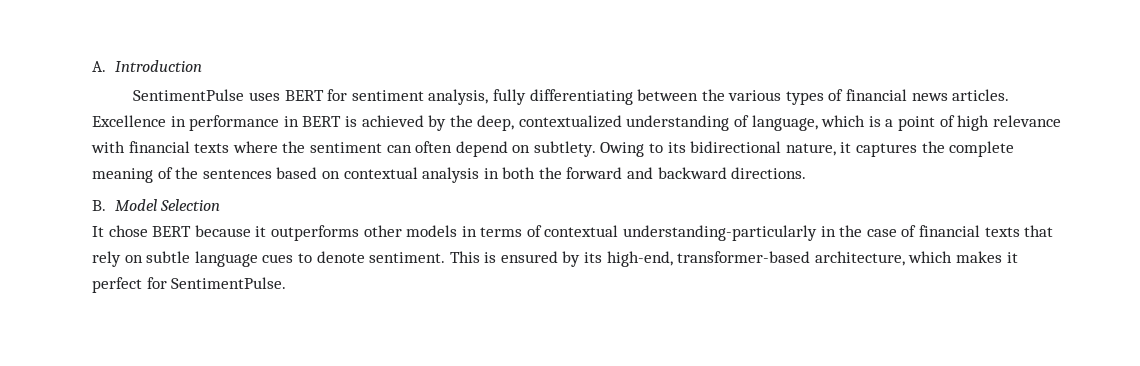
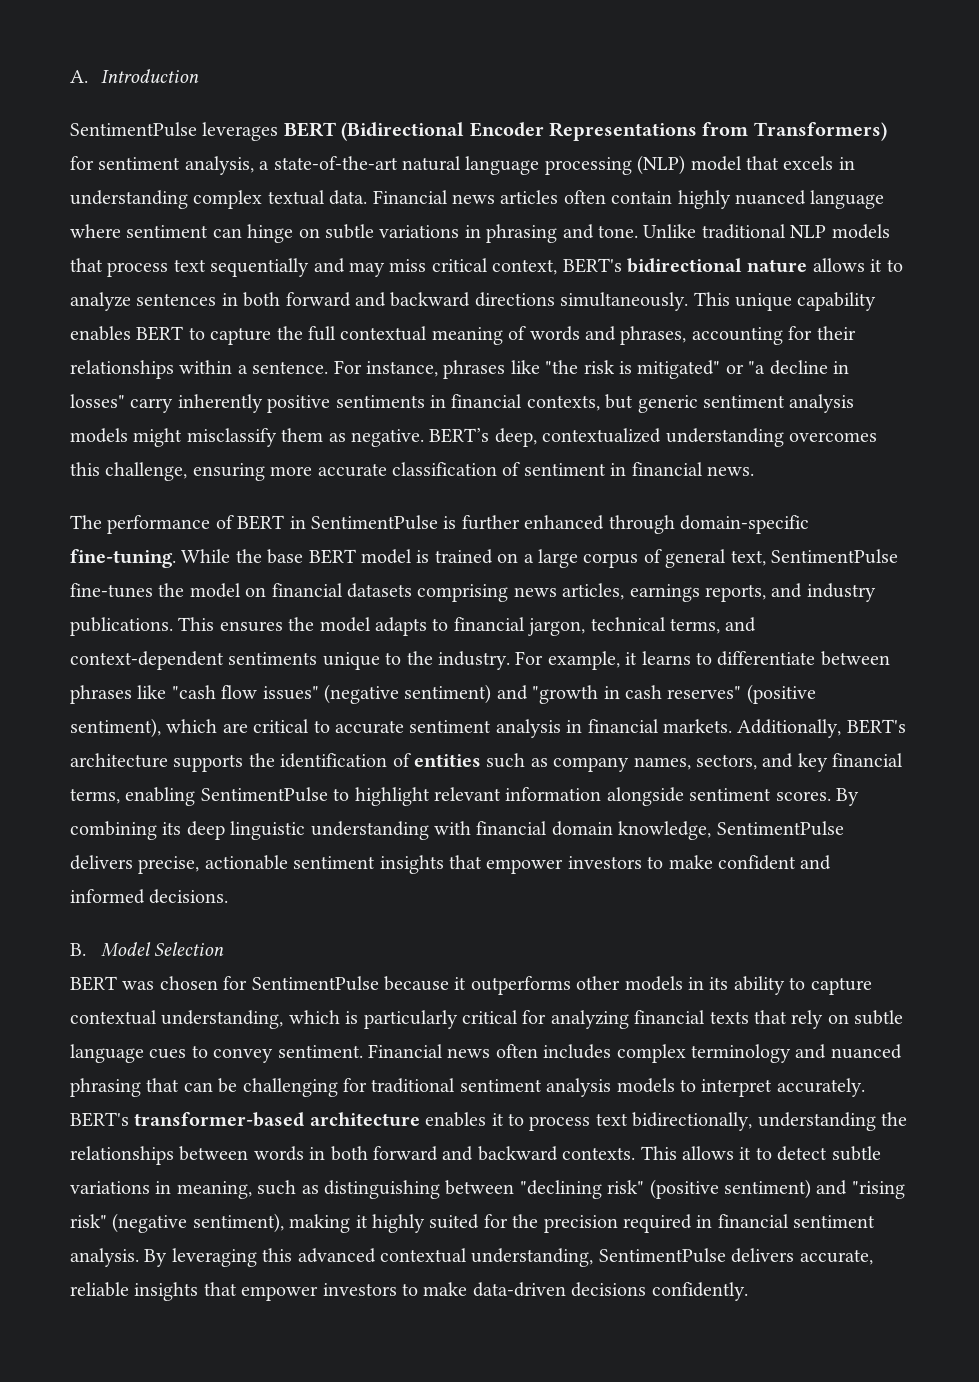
- SentimentPulse uses BERT for sentiment analysis, fully differentiating between the various types of financial news articles. Excellence in performance in BERT is achieved by the deep, contextualized understanding of language, which is a point of high relevance with financial texts where the sentiment can often depend on subtlety. Owing to its bidirectional nature, it captures the complete meaning of the sentences based on contextual analysis in both the forward and backward directions.
+ SentimentPulse leverages BERT (Bidirectional Encoder Representations from Transformers) for sentiment analysis, a state-of-the-art natural language processing (NLP) model that excels in understanding complex textual data. Financial news articles often contain highly nuanced language where sentiment can hinge on subtle variations in phrasing and tone. Unlike traditional NLP models that process text sequentially and may miss critical context, BERT's bidirectional nature allows it to analyze sentences in both forward and backward directions simultaneously. This unique capability enables BERT to capture the full contextual meaning of words and phrases, accounting for their relationships within a sentence. For instance, phrases like "the risk is mitigated" or "a decline in losses" carry inherently positive sentiments in financial contexts, but generic sentiment analysis models might misclassify them as negative. BERT’s deep, contextualized understanding overcomes this challenge, ensuring more accurate classification of sentiment in financial news.
+ The performance of BERT in SentimentPulse is further enhanced through domain-specific fine-tuning. While the base BERT model is trained on a large corpus of general text, SentimentPulse fine-tunes the model on financial datasets comprising news articles, earnings reports, and industry publications. This ensures the model adapts to financial jargon, technical terms, and context-dependent sentiments unique to the industry. For example, it learns to differentiate between phrases like "cash flow issues" (negative sentiment) and "growth in cash reserves" (positive sentiment), which are critical to accurate sentiment analysis in financial markets. Additionally, BERT's architecture supports the identification of entities such as company names, sectors, and key financial terms, enabling SentimentPulse to highlight relevant information alongside sentiment scores. By combining its deep linguistic understanding with financial domain knowledge, SentimentPulse delivers precise, actionable sentiment insights that empower investors to make confident and informed decisions.
  B. Model Selection
- It chose BERT because it outperforms other models in terms of contextual understanding-particularly in the case of financial texts that rely on subtle language cues to denote sentiment. This is ensured by its high-end, transformer-based architecture, which makes it perfect for SentimentPulse.
+ BERT was chosen for SentimentPulse because it outperforms other models in its ability to capture contextual understanding, which is particularly critical for analyzing financial texts that rely on subtle language cues to convey sentiment. Financial news often includes complex terminology and nuanced phrasing that can be challenging for traditional sentiment analysis models to interpret accurately. BERT's transformer-based architecture enables it to process text bidirectionally, understanding the relationships between words in both forward and backward contexts. This allows it to detect subtle variations in meaning, such as distinguishing between "declining risk" (positive sentiment) and "rising risk" (negative sentiment), making it highly suited for the precision required in financial sentiment analysis. By leveraging this advanced contextual understanding, SentimentPulse delivers accurate, reliable insights that empower investors to make data-driven decisions confidently.

